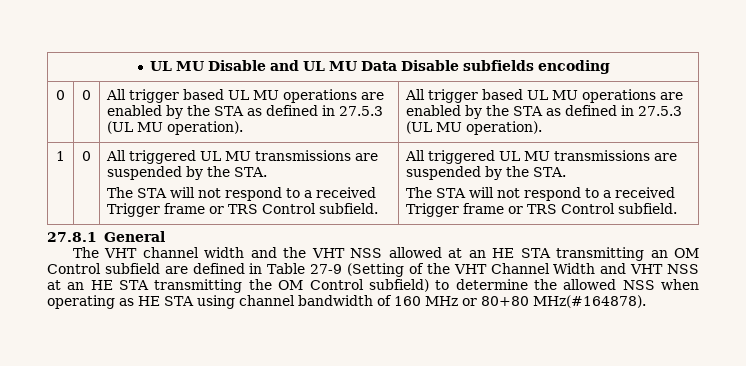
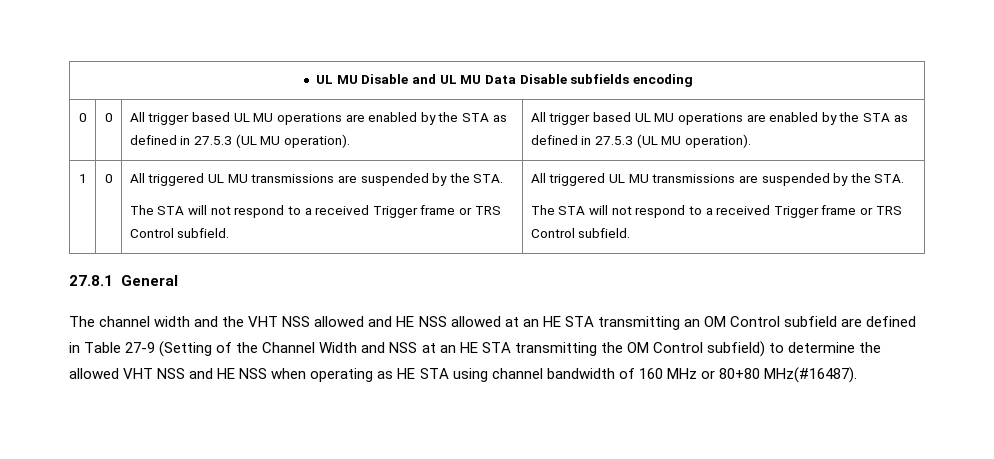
- The VHT channel width and the VHT NSS allowed at an HE STA transmitting an OM Control subfield are defined in Table 27-9 (Setting of the VHT Channel Width and VHT NSS at an HE STA transmitting the OM Control subfield) to determine the allowed NSS when operating as HE STA using channel bandwidth of 160 MHz or 80+80 MHz(#164878).
+ The channel width and the VHT NSS allowed and HE NSS allowed at an HE STA transmitting an OM Control subfield are defined in Table 27-9 (Setting of the Channel Width and NSS at an HE STA transmitting the OM Control subfield) to determine the allowed VHT NSS and HE NSS when operating as HE STA using channel bandwidth of 160 MHz or 80+80 MHz(#16487).

